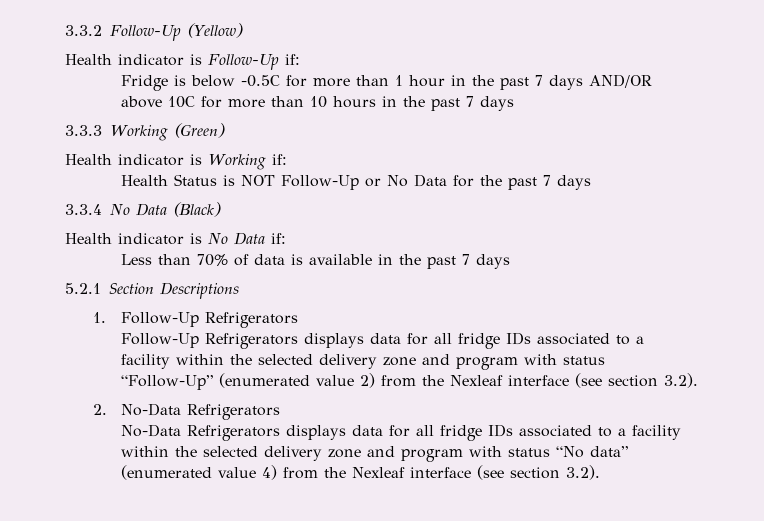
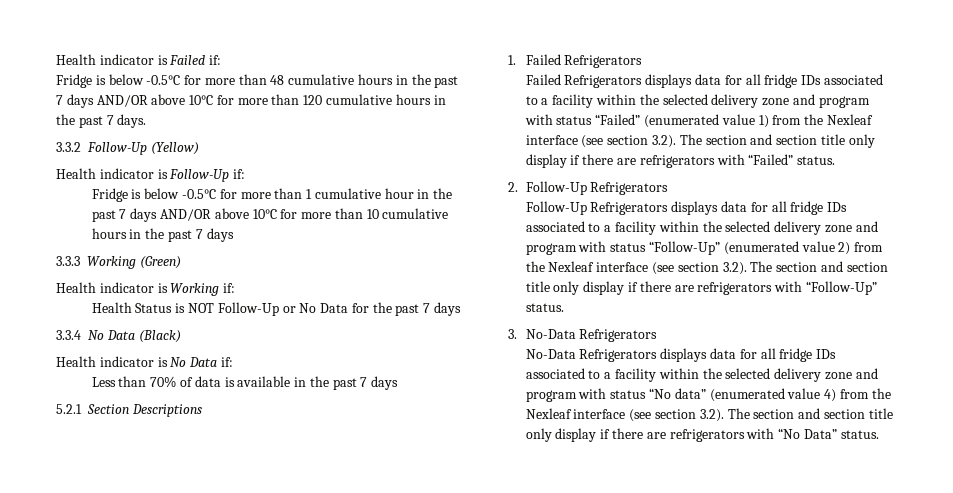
+ Health indicator is Failed if:
+ Fridge is below -0.5°C for more than 48 cumulative hours in the past 7 days AND/OR above 10°C for more than 120 cumulative hours in the past 7 days.
- Fridge is below -0.5C for more than 1 hour in the past 7 days AND/OR above 10C for more than 10 hours in the past 7 days
+ Fridge is below -0.5°C for more than 1 cumulative hour in the past 7 days AND/OR above 10°C for more than 10 cumulative hours in the past 7 days
- 1. Follow-Up Refrigerators
+ 1. Failed Refrigerators
+ Failed Refrigerators displays data for all fridge IDs associated to a facility within the selected delivery zone and program with status “Failed” (enumerated value 1) from the Nexleaf interface (see section 3.2). The section and section title only display if there are refrigerators with “Failed” status.
+ 2. Follow-Up Refrigerators
- Follow-Up Refrigerators displays data for all fridge IDs associated to a facility within the selected delivery zone and program with status “Follow-Up” (enumerated value 2) from the Nexleaf interface (see section 3.2).
- 2. No-Data Refrigerators
+ Follow-Up Refrigerators displays data for all fridge IDs associated to a facility within the selected delivery zone and program with status “Follow-Up” (enumerated value 2) from the Nexleaf interface (see section 3.2). The section and section title only display if there are refrigerators with “Follow-Up” status.
+ 3. No-Data Refrigerators
- No-Data Refrigerators displays data for all fridge IDs associated to a facility within the selected delivery zone and program with status “No data” (enumerated value 4) from the Nexleaf interface (see section 3.2).
+ No-Data Refrigerators displays data for all fridge IDs associated to a facility within the selected delivery zone and program with status “No data” (enumerated value 4) from the Nexleaf interface (see section 3.2). The section and section title only display if there are refrigerators with “No Data” status.

